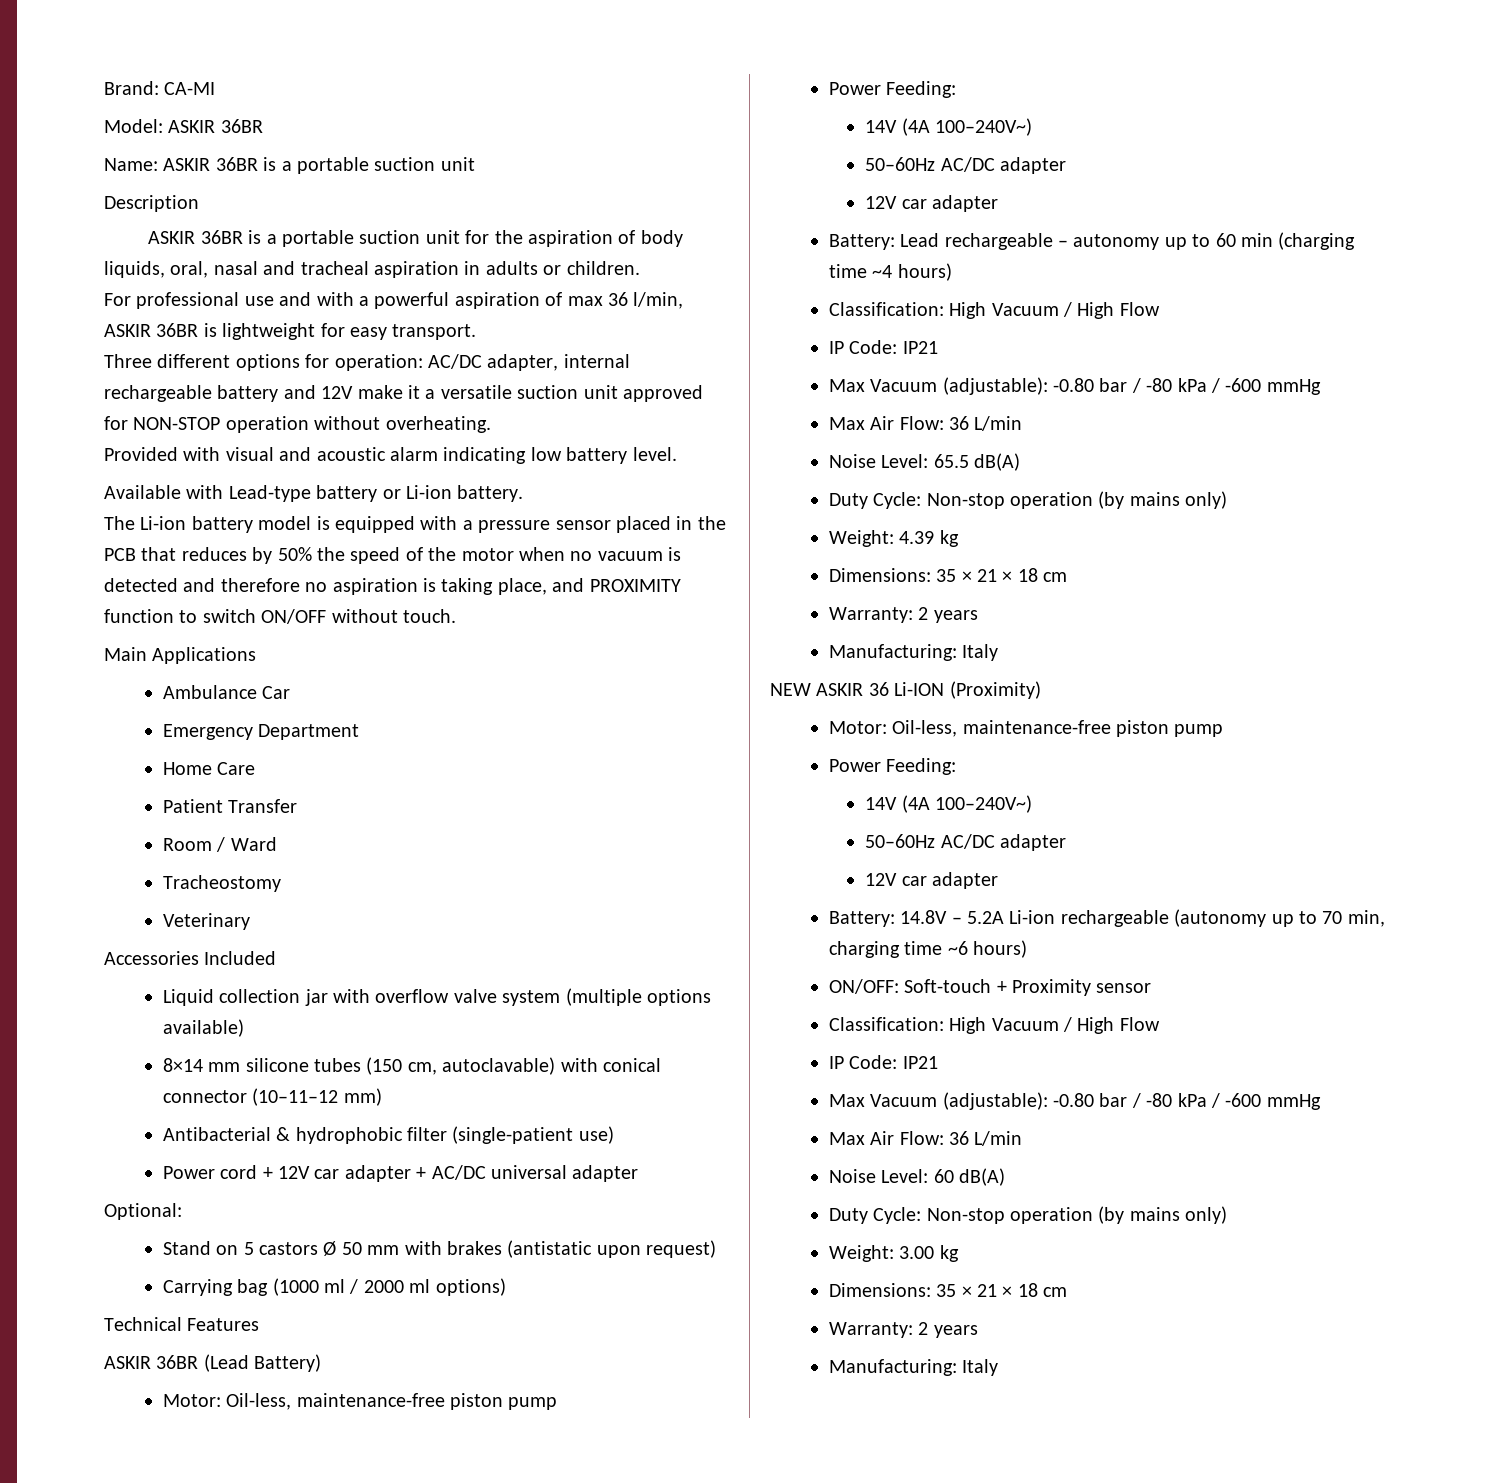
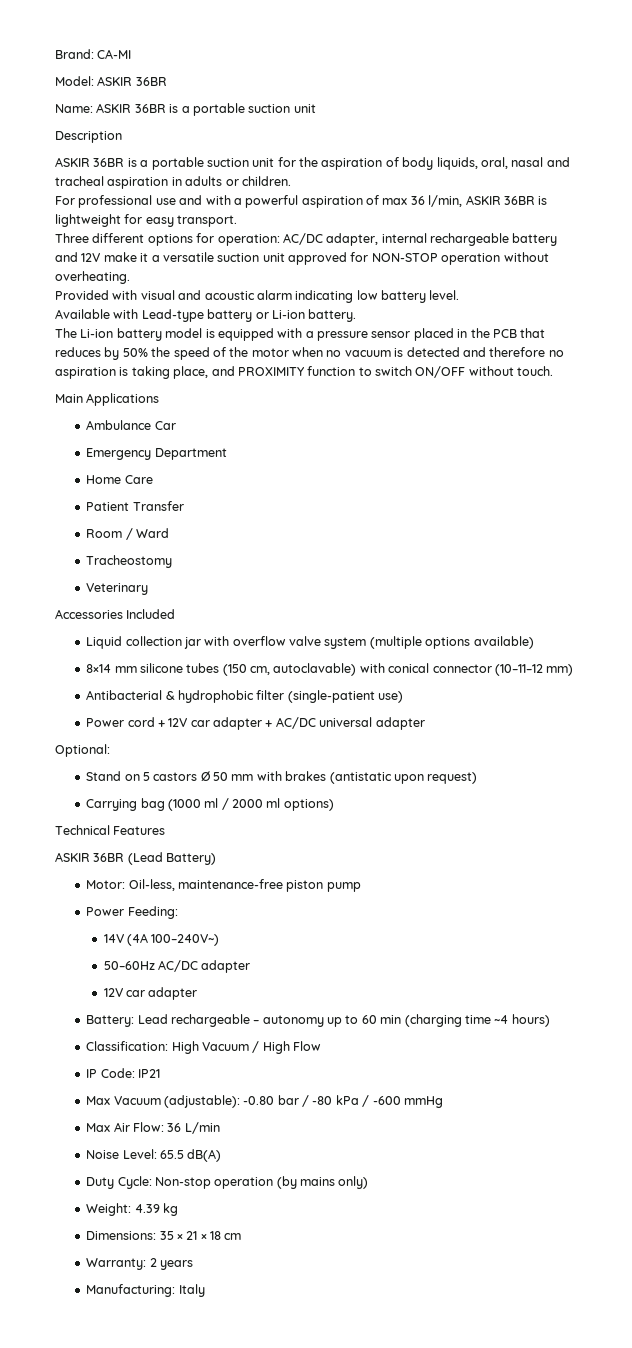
- NEW ASKIR 36 Li-ION (Proximity)
- Motor: Oil-less, maintenance-free piston pump
- Power Feeding:
- 14V (4A 100–240V~)
- 50–60Hz AC/DC adapter
- 12V car adapter
- Battery: 14.8V – 5.2A Li-ion rechargeable (autonomy up to 70 min, charging time ~6 hours)
- ON/OFF: Soft-touch + Proximity sensor
- Classification: High Vacuum / High Flow
- IP Code: IP21
- Max Vacuum (adjustable): -0.80 bar / -80 kPa / -600 mmHg
- Max Air Flow: 36 L/min
- Noise Level: 60 dB(A)
- Duty Cycle: Non-stop operation (by mains only)
- Weight: 3.00 kg
- Dimensions: 35 × 21 × 18 cm
- Warranty: 2 years
- Manufacturing: Italy

